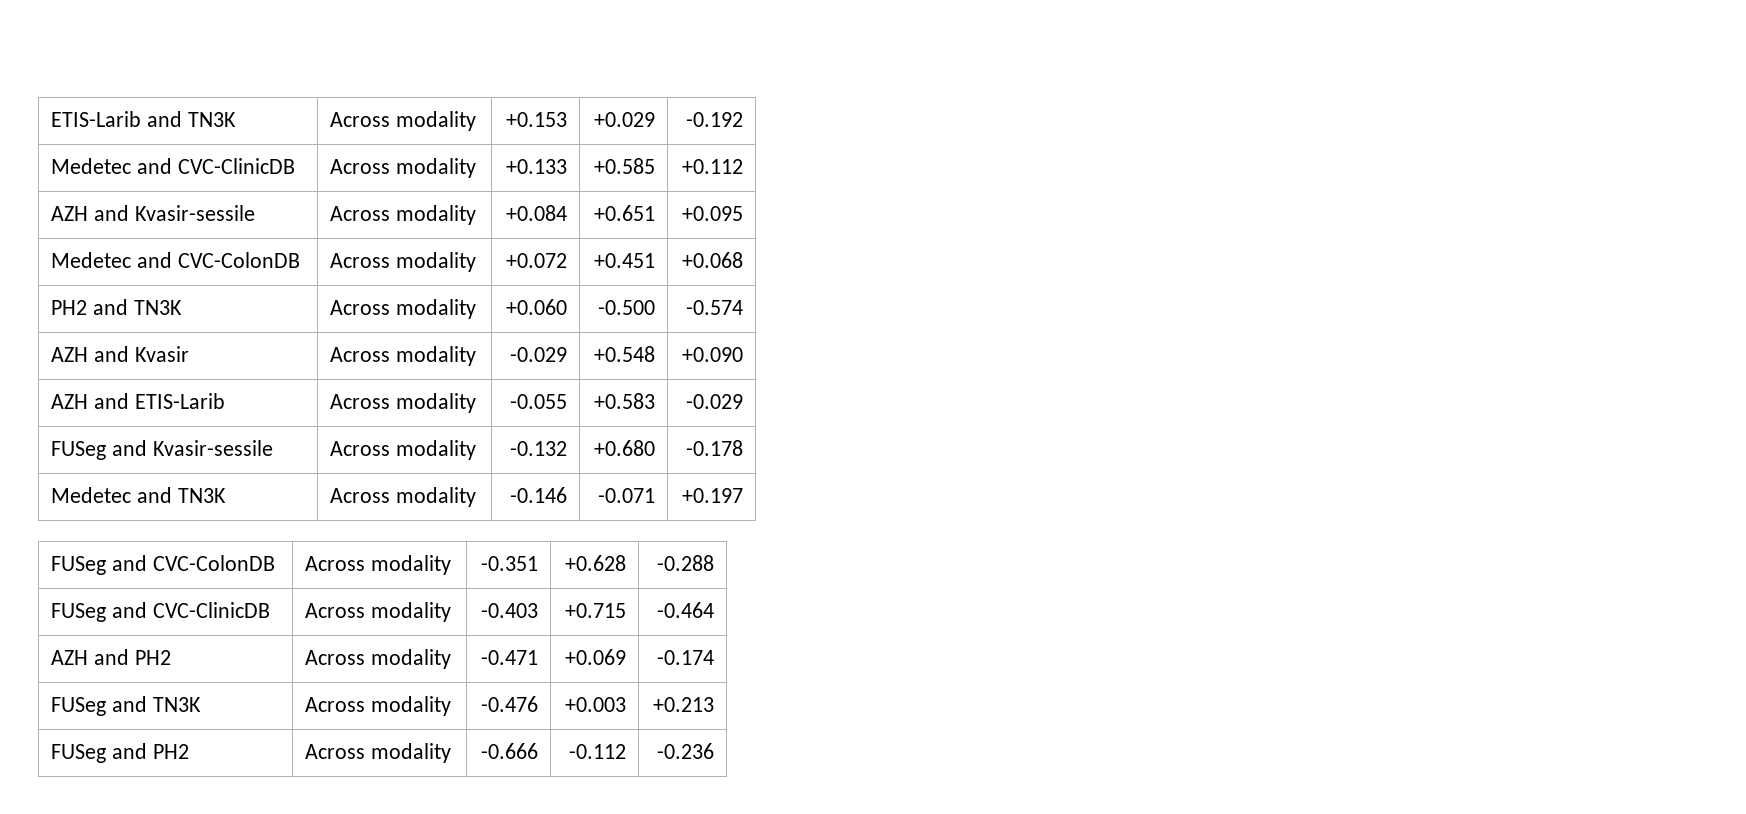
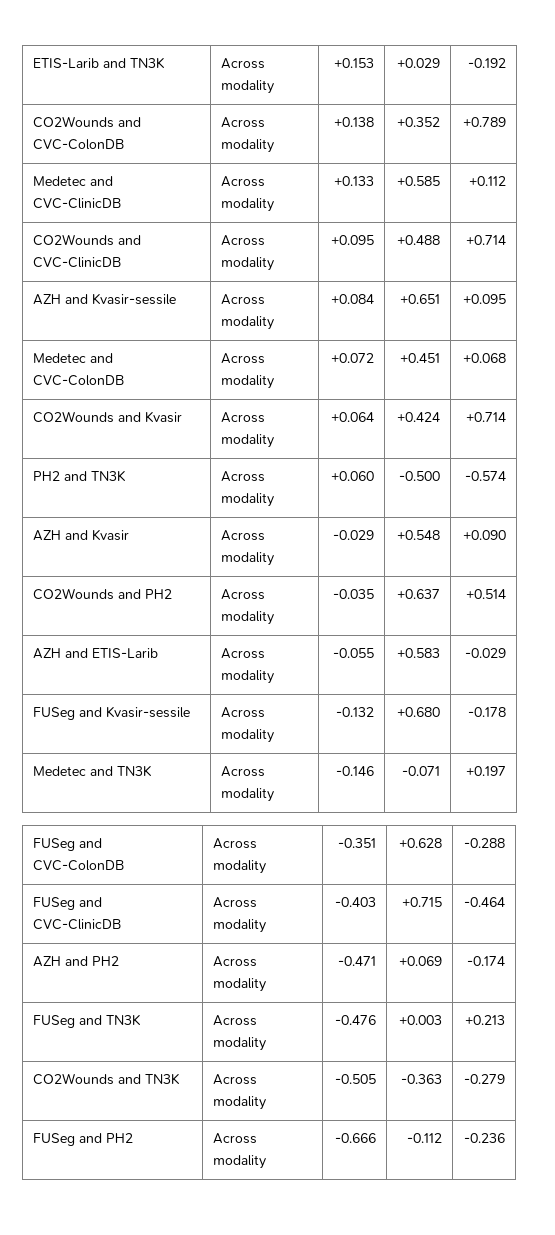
+ CO2Wounds and CVC-ColonDB | Across modality | +0.138 | +0.352 | +0.789
+ CO2Wounds and CVC-ClinicDB | Across modality | +0.095 | +0.488 | +0.714
+ CO2Wounds and Kvasir | Across modality | +0.064 | +0.424 | +0.714
+ CO2Wounds and PH2 | Across modality | -0.035 | +0.637 | +0.514
+ CO2Wounds and TN3K | Across modality | -0.505 | -0.363 | -0.279

